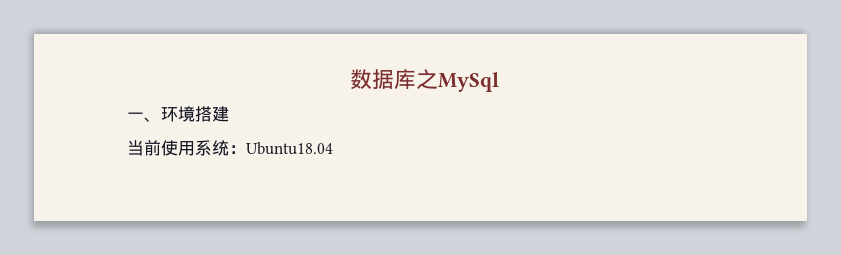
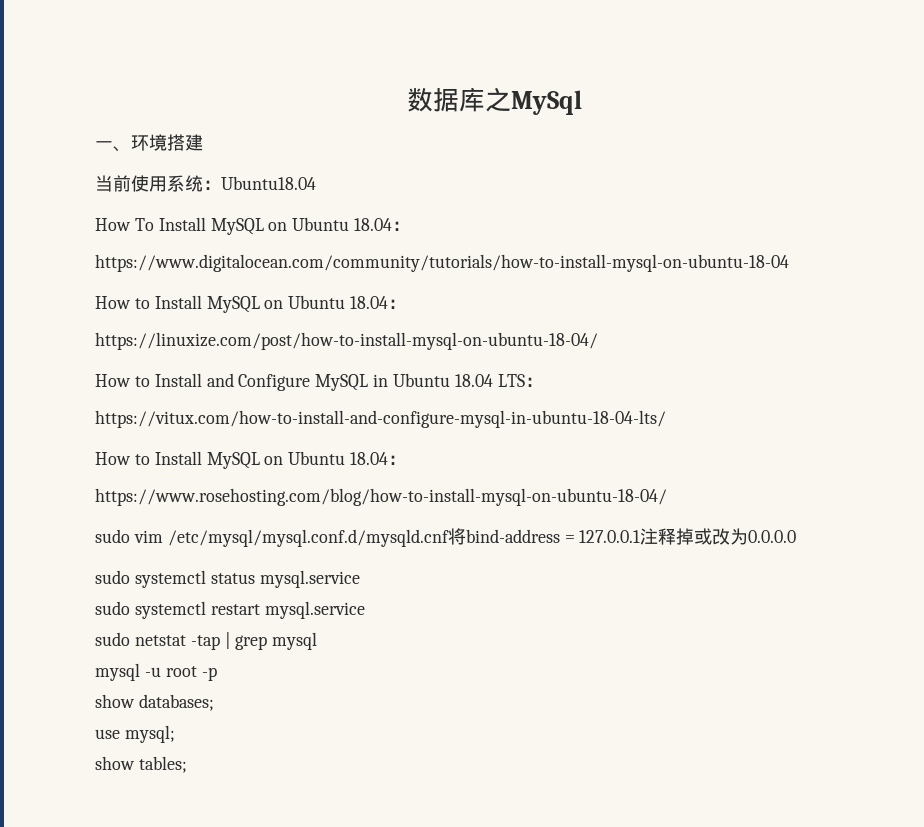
+ How To Install MySQL on Ubuntu 18.04：
+ https://www.digitalocean.com/community/tutorials/how-to-install-mysql-on-ubuntu-18-04
+ How to Install MySQL on Ubuntu 18.04：
+ https://linuxize.com/post/how-to-install-mysql-on-ubuntu-18-04/
+ How to Install and Configure MySQL in Ubuntu 18.04 LTS：
+ https://vitux.com/how-to-install-and-configure-mysql-in-ubuntu-18-04-lts/
+ How to Install MySQL on Ubuntu 18.04：
+ https://www.rosehosting.com/blog/how-to-install-mysql-on-ubuntu-18-04/
+ sudo vim /etc/mysql/mysql.conf.d/mysqld.cnf将bind-address = 127.0.0.1注释掉或改为0.0.0.0
+ sudo systemctl status mysql.service
+ sudo systemctl restart mysql.service
+ sudo netstat -tap | grep mysql
+ mysql -u root -p
+ show databases;
+ use mysql;
+ show tables;

